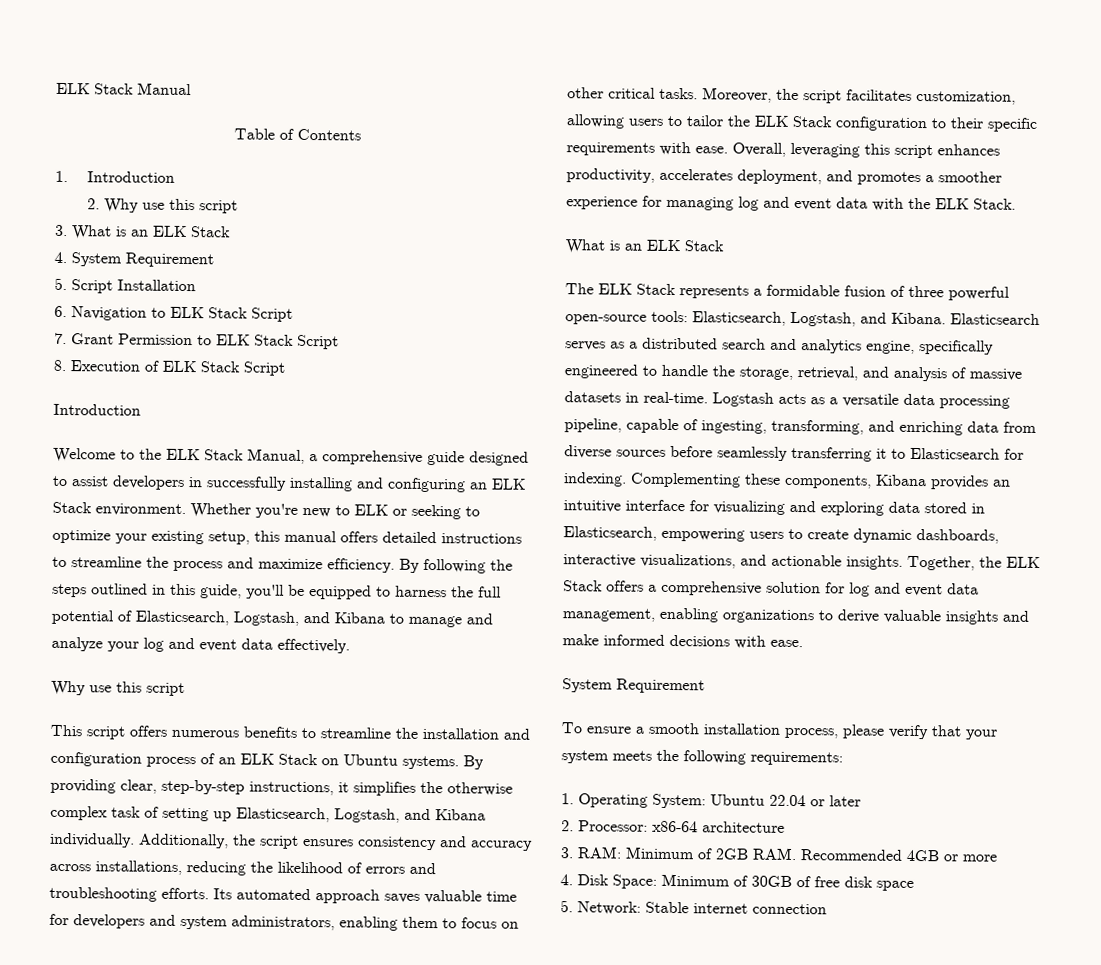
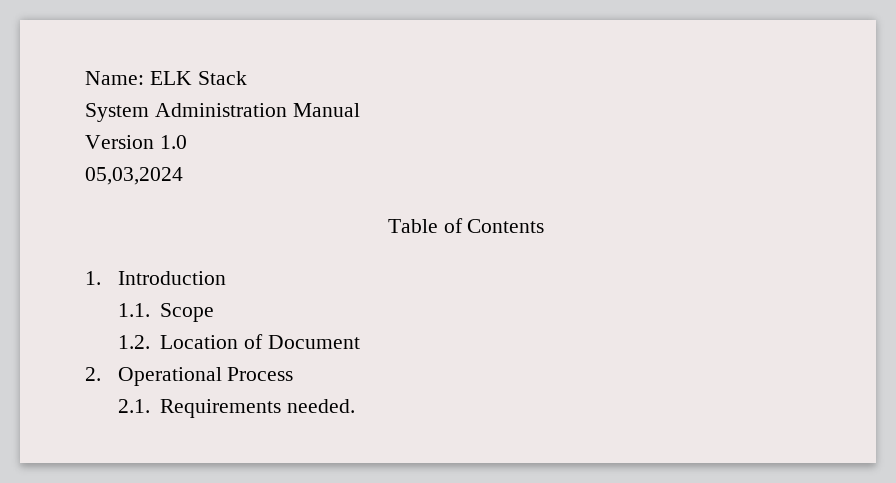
- ELK Stack Manual
+ Name: ELK Stack
+ System Administration Manual
+ Version 1.0
+ 05,03,2024
- 2. Why use this script
- 3. What is an ELK Stack
- 4. System Requirement
- 5. Script Installation
- 6. Navigation to ELK Stack Script
- 7. Grant Permission to ELK Stack Script
- 8. Execution of ELK Stack Script
- Introduction
- Welcome to the ELK Stack Manual, a comprehensive guide designed to assist developers in successfully installing and configuring an ELK Stack environment. Whether you're new to ELK or seeking to optimize your existing setup, this manual offers detailed instructions to streamline the process and maximize efficiency. By following the steps outlined in this guide, you'll be equipped to harness the full potential of Elasticsearch, Logstash, and Kibana to manage and analyze your log and event data effectively.
- Why use this script
- This script offers numerous benefits to streamline the installation and configuration process of an ELK Stack on Ubuntu systems. By providing clear, step-by-step instructions, it simplifies the otherwise complex task of setting up Elasticsearch, Logstash, and Kibana individually. Additionally, the script ensures consistency and accuracy across installations, reducing the likelihood of errors and troubleshooting efforts. Its automated approach saves valuable time for developers and system administrators, enabling them to focus on other critical tasks. Moreover, the script facilitates customization, allowing users to tailor the ELK Stack configuration to their specific requirements with ease. Overall, leveraging this script enhances productivity, accelerates deployment, and promotes a smoother experience for managing log and event data with the ELK Stack.
- What is an ELK Stack
- The ELK Stack represents a formidable fusion of three powerful open-source tools: Elasticsearch, Logstash, and Kibana. Elasticsearch serves as a distributed search and analytics engine, specifically engineered to handle the storage, retrieval, and analysis of massive datasets in real-time. Logstash acts as a versatile data processing pipeline, capable of ingesting, transforming, and enriching data from diverse sources before seamlessly transferring it to Elasticsearch for indexing. Complementing these components, Kibana provides an intuitive interface for visualizing and exploring data stored in Elasticsearch, empowering users to create dynamic dashboards, interactive visualizations, and actionable insights. Together, the ELK Stack offers a comprehensive solution for log and event data management, enabling organizations to derive valuable insights and make informed decisions with ease.
- System Requirement
- To ensure a smooth installation process, please verify that your system meets the following requirements:
- 1. Operating System: Ubuntu 22.04 or later
- 2. Processor: x86-64 architecture
- 3. RAM: Minimum of 2GB RAM. Recommended 4GB or more
- 4. Disk Space: Minimum of 30GB of free disk space
- 5. Network: Stable internet connection
+ 1.1. Scope
+ 1.2. Location of Document
+ 2. Operational Process
+ 2.1. Requirements needed.

